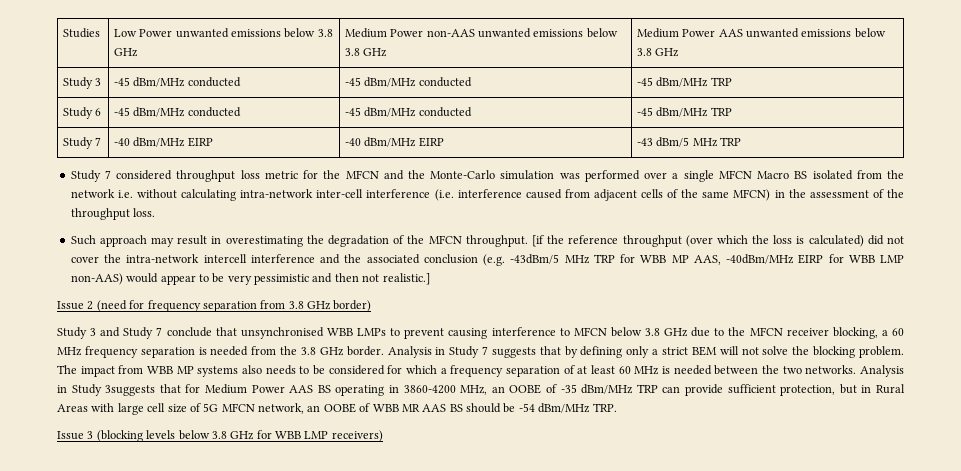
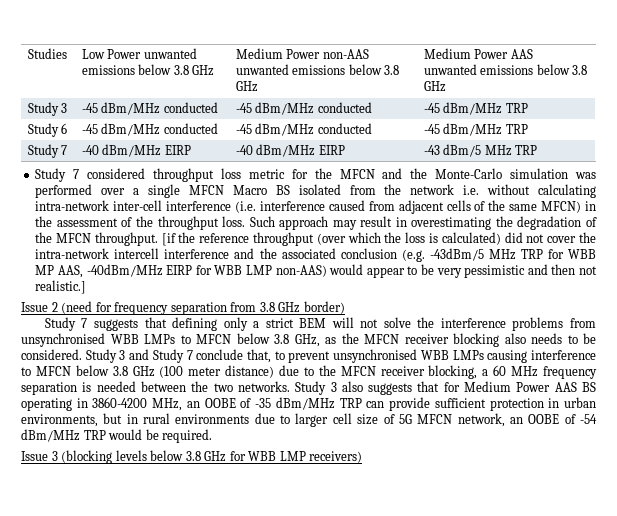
- Study 7 considered throughput loss metric for the MFCN and the Monte-Carlo simulation was performed over a single MFCN Macro BS isolated from the network i.e. without calculating intra-network inter-cell interference (i.e. interference caused from adjacent cells of the same MFCN) in the assessment of the throughput loss.
- Such approach may result in overestimating the degradation of the MFCN throughput.
+ Study 7 considered throughput loss metric for the MFCN and the Monte-Carlo simulation was performed over a single MFCN Macro BS isolated from the network i.e. without calculating intra-network inter-cell interference (i.e. interference caused from adjacent cells of the same MFCN) in the assessment of the throughput loss. Such approach may result in overestimating the degradation of the MFCN throughput.
- Study 3 and Study 7 conclude that unsynchronised WBB LMPs to prevent causing interference to MFCN below 3.8 GHz due to the MFCN receiver blocking, a 60 MHz frequency separation is needed from the 3.8 GHz border. Analysis in Study 7 suggests that by defining only a strict BEM will not solve the blocking problem. The impact from WBB MP systems also needs to be considered for which a frequency separation of at least 60 MHz is needed between the two networks. Analysis in Study 3suggests that for Medium Power AAS BS operating in 3860-4200 MHz, an OOBE of -35 dBm/MHz TRP can provide sufficient protection, but in Rural Areas with large cell size of 5G MFCN network, an OOBE of WBB MR AAS BS should be -54 dBm/MHz TRP.
+ Study 7 suggests that defining only a strict BEM will not solve the interference problems from unsynchronised WBB LMPs to MFCN below 3.8 GHz, as the MFCN receiver blocking also needs to be considered. Study 3 and Study 7 conclude that, to prevent unsynchronised WBB LMPs causing interference to MFCN below 3.8 GHz (100 meter distance) due to the MFCN receiver blocking, a 60 MHz frequency separation is needed between the two networks. Study 3 also suggests that for Medium Power AAS BS operating in 3860-4200 MHz, an OOBE of -35 dBm/MHz TRP can provide sufficient protection in urban environments, but in rural environments due to larger cell size of 5G MFCN network, an OOBE of -54 dBm/MHz TRP would be required.

